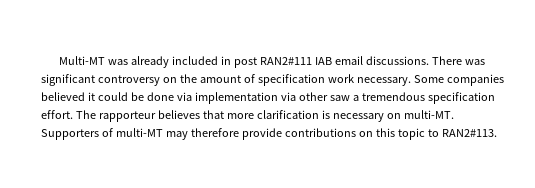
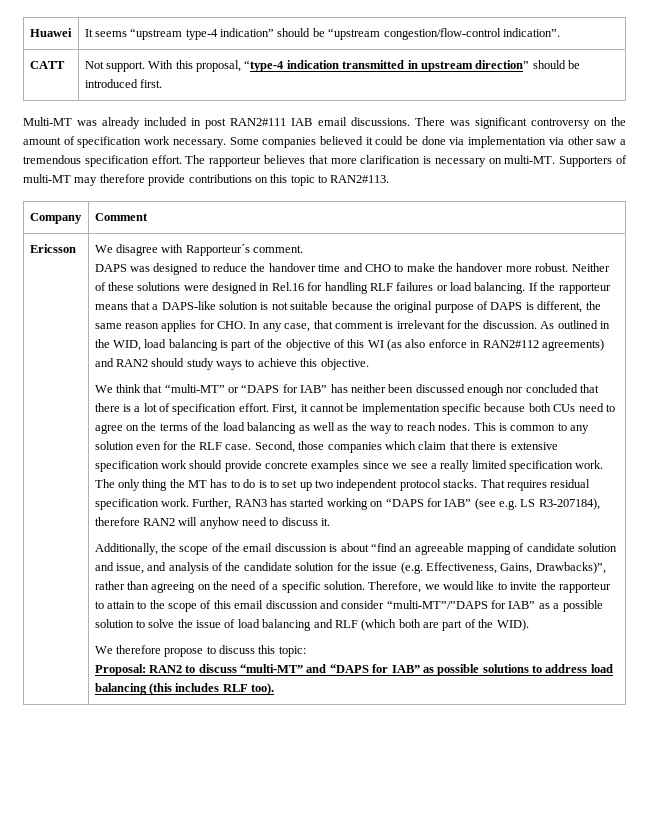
+ Huawei | It seems “upstream type-4 indication” should be “upstream congestion/flow-control indication”.
+ CATT | Not support. With this proposal, “type-4 indication transmitted in upstream direction” should be introduced first.
+ Company | Comment
+ Ericsson | We disagree with Rapporteur´s comment.
+ DAPS was designed to reduce the handover time and CHO to make the handover more robust. Neither of these solutions were designed in Rel.16 for handling RLF failures or load balancing. If the rapporteur means that a DAPS-like solution is not suitable because the original purpose of DAPS is different, the same reason applies for CHO. In any case, that comment is irrelevant for the discussion. As outlined in the WID, load balancing is part of the objective of this WI (as also enforce in RAN2#112 agreements) and RAN2 should study ways to achieve this objective.
+ We think that “multi-MT” or “DAPS for IAB” has neither been discussed enough nor concluded that there is a lot of specification effort. First, it cannot be implementation specific because both CUs need to agree on the terms of the load balancing as well as the way to reach nodes. This is common to any solution even for the RLF case. Second, those companies which claim that there is extensive specification work should provide concrete examples since we see a really limited specification work. The only thing the MT has to do is to set up two independent protocol stacks. That requires residual specification work. Further, RAN3 has started working on “DAPS for IAB” (see e.g. LS R3-207184), therefore RAN2 will anyhow need to discuss it.
+ Additionally, the scope of the email discussion is about “find an agreeable mapping of candidate solution and issue, and analysis of the candidate solution for the issue (e.g. Effectiveness, Gains, Drawbacks)”, rather than agreeing on the need of a specific solution. Therefore, we would like to invite the rapporteur to attain to the scope of this email discussion and consider “multi-MT”/”DAPS for IAB” as a possible solution to solve the issue of load balancing and RLF (which both are part of the WID).
+ We therefore propose to discuss this topic:
+ Proposal: RAN2 to discuss “multi-MT” and “DAPS for IAB” as possible solutions to address load balancing (this includes RLF too).

